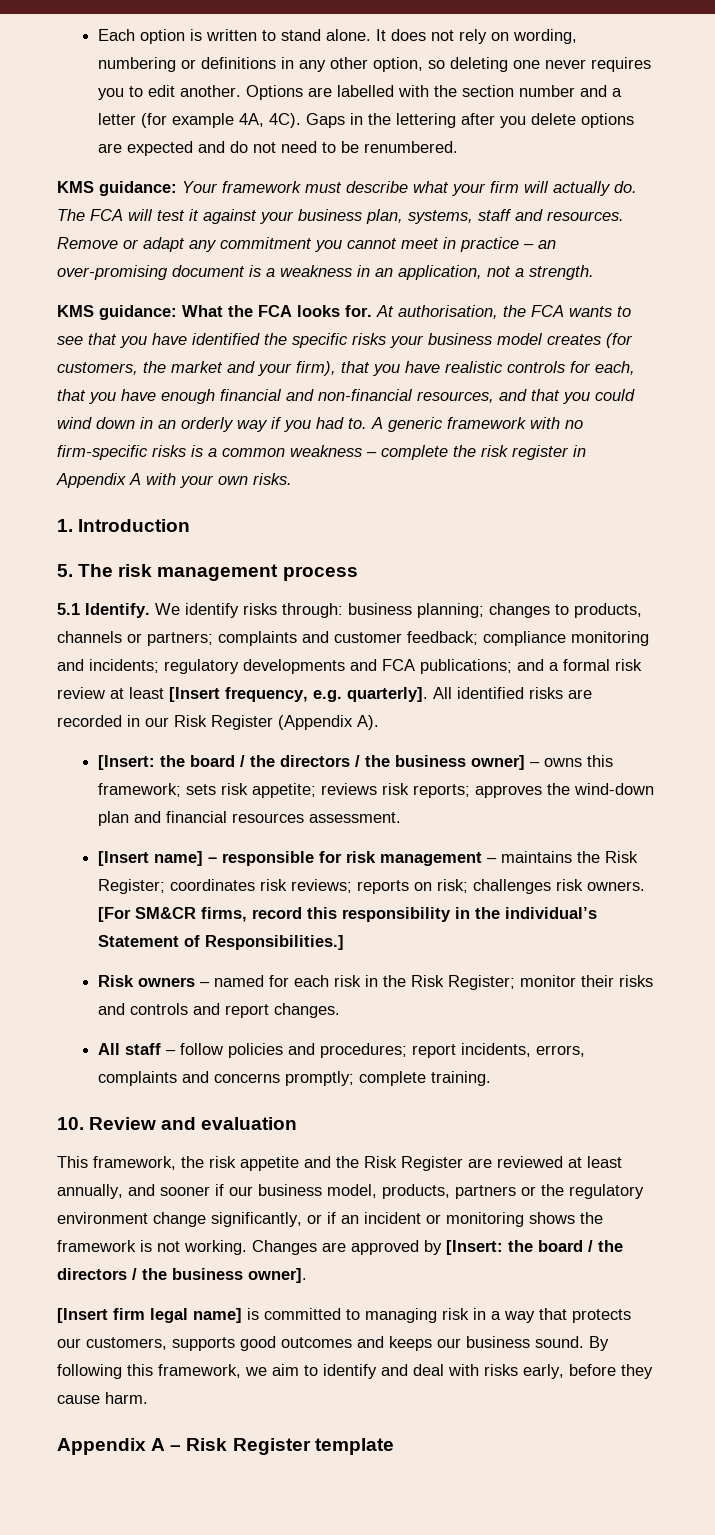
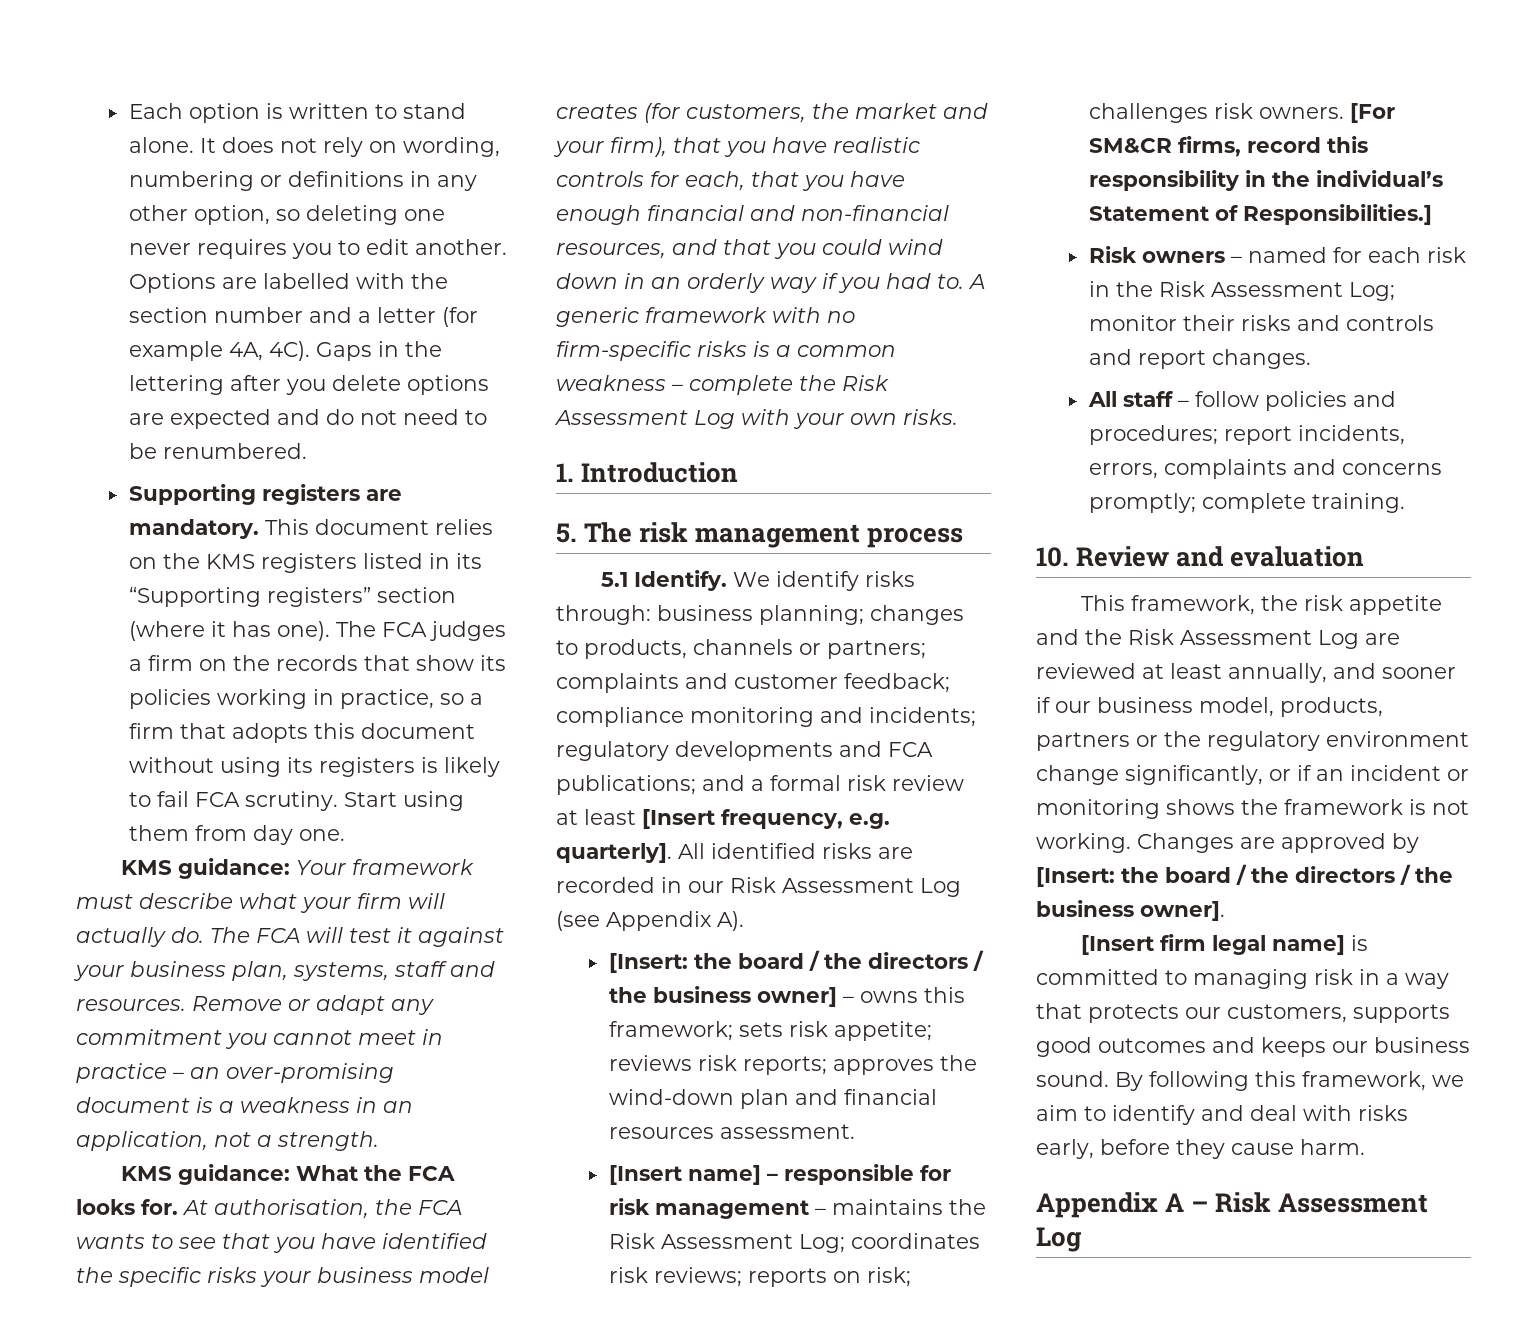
+ Supporting registers are mandatory. This document relies on the KMS registers listed in its “Supporting registers” section (where it has one). The FCA judges a firm on the records that show its policies working in practice, so a firm that adopts this document without using its registers is likely to fail FCA scrutiny. Start using them from day one.
- A generic framework with no firm-specific risks is a common weakness – complete the risk register in Appendix A with your own risks.
+ A generic framework with no firm-specific risks is a common weakness – complete the Risk Assessment Log with your own risks.
- All identified risks are recorded in our Risk Register (Appendix A).
+ All identified risks are recorded in our Risk Assessment Log (see Appendix A).
- [Insert name] – responsible for risk management – maintains the Risk Register; coordinates risk reviews; reports on risk; challenges risk owners.
+ [Insert name] – responsible for risk management – maintains the Risk Assessment Log; coordinates risk reviews; reports on risk; challenges risk owners.
- Risk owners – named for each risk in the Risk Register; monitor their risks and controls and report changes.
+ Risk owners – named for each risk in the Risk Assessment Log; monitor their risks and controls and report changes.
- This framework, the risk appetite and the Risk Register are reviewed at least annually, and sooner if our business model, products, partners or the regulatory environment change significantly, or if an incident or monitoring shows the framework is not working.
+ This framework, the risk appetite and the Risk Assessment Log are reviewed at least annually, and sooner if our business model, products, partners or the regulatory environment change significantly, or if an incident or monitoring shows the framework is not working.
- Appendix A – Risk Register template
+ Appendix A – Risk Assessment Log

